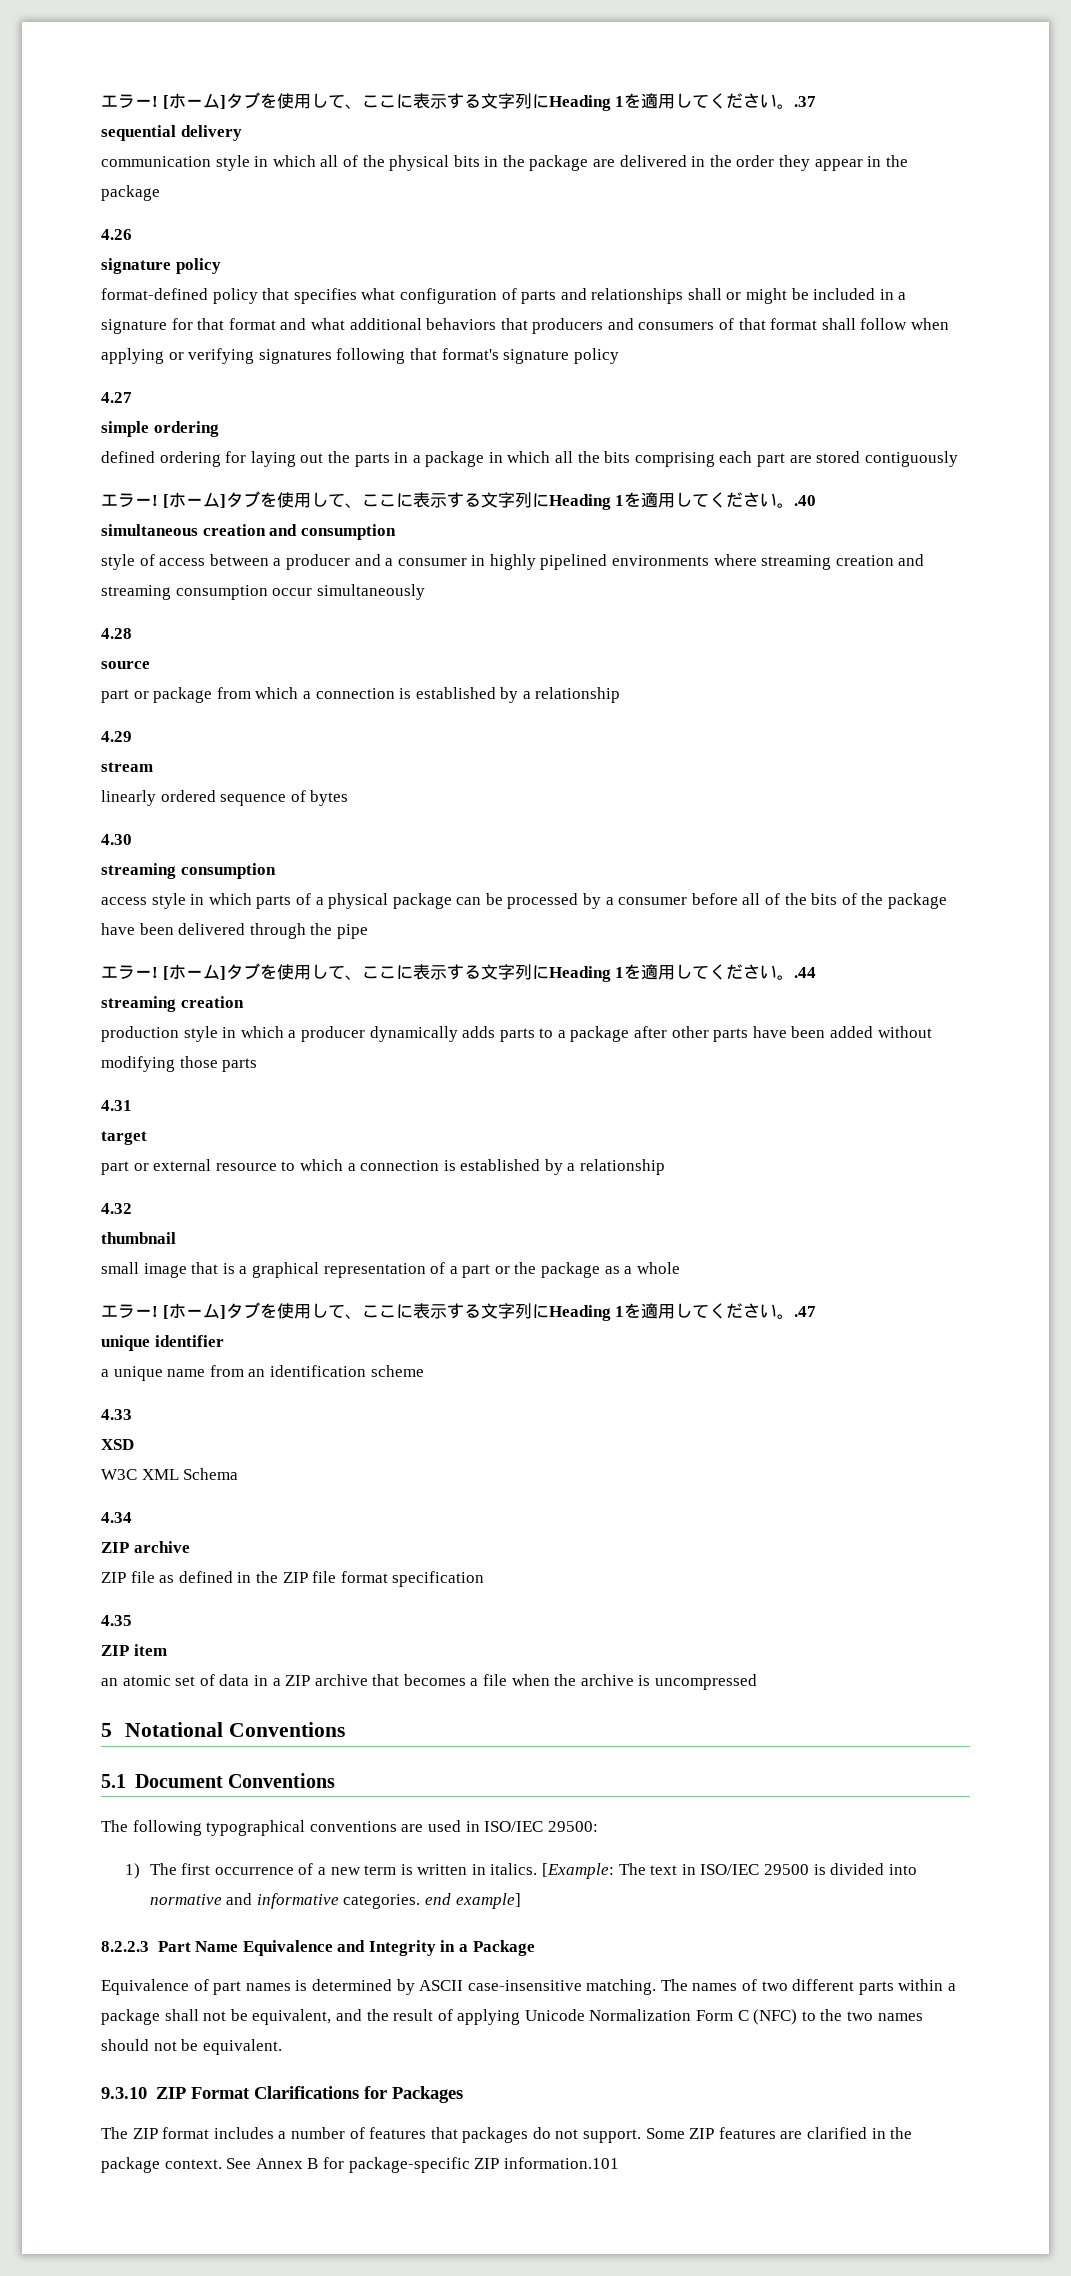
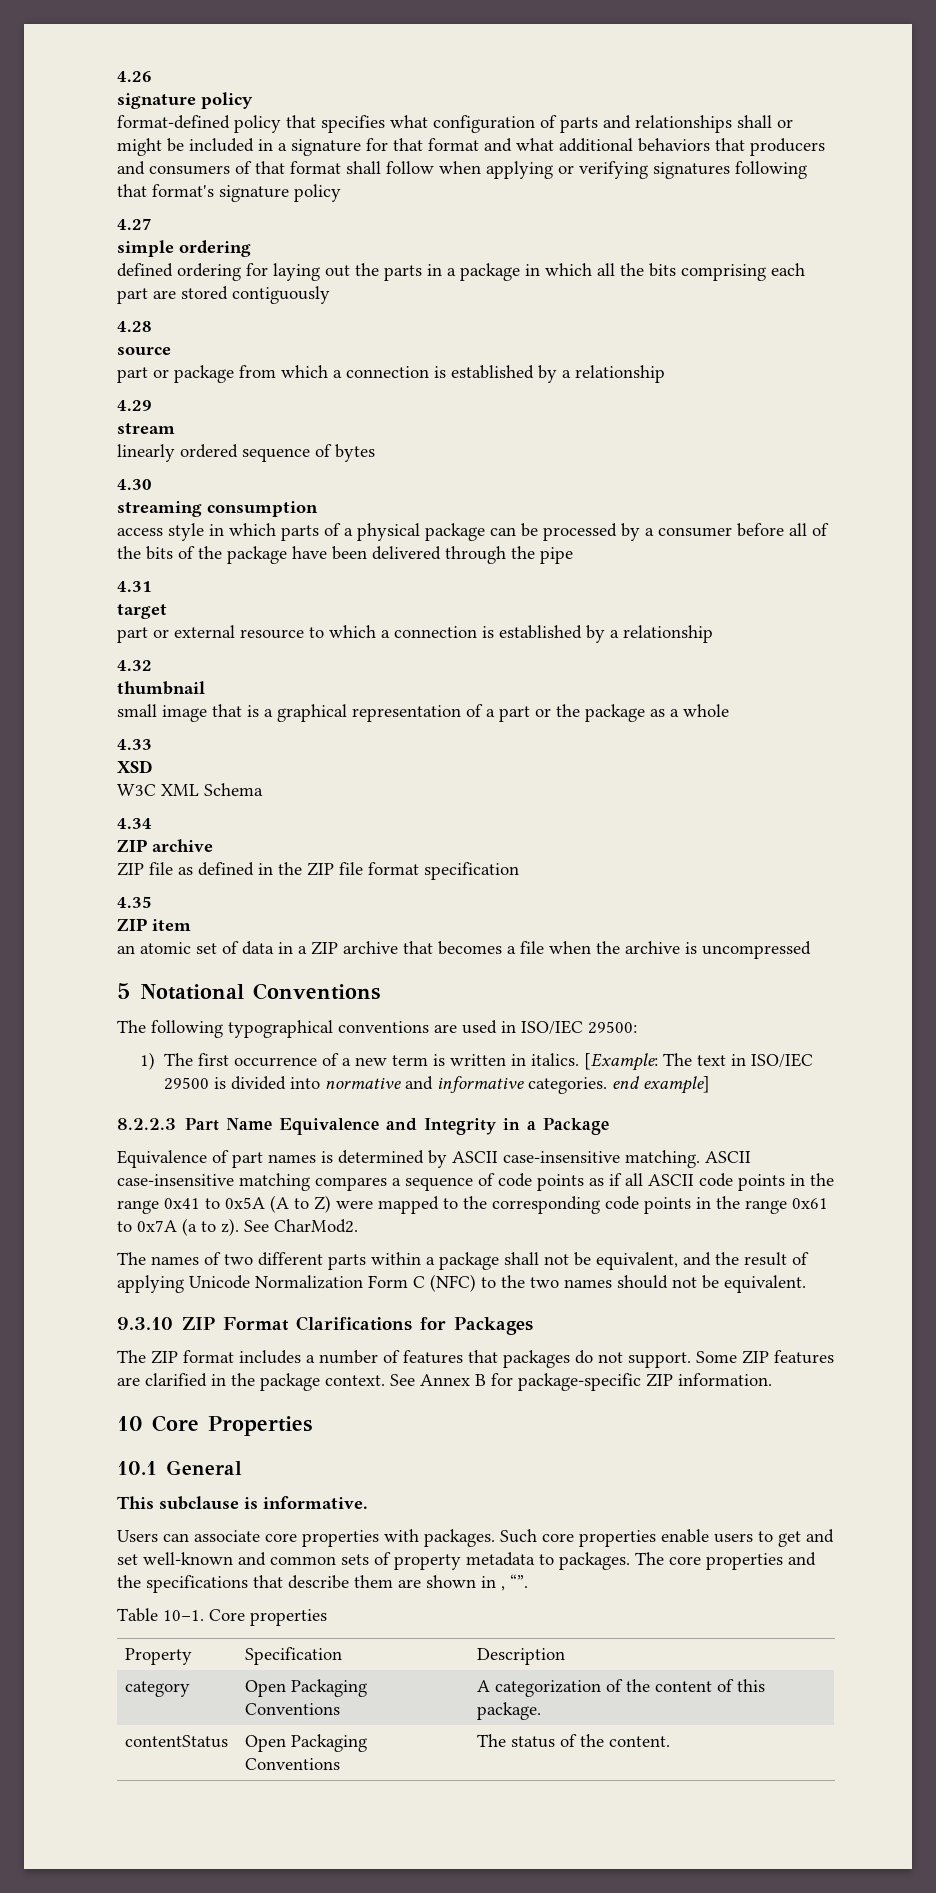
- エラー! [ホーム]タブを使用して、ここに表示する文字列にHeading 1を適用してください。.37
- sequential delivery
- communication style in which all of the physical bits in the package are delivered in the order they appear in the package
- エラー! [ホーム]タブを使用して、ここに表示する文字列にHeading 1を適用してください。.40
- simultaneous creation and consumption
- style of access between a producer and a consumer in highly pipelined environments where streaming creation and streaming consumption occur simultaneously
- エラー! [ホーム]タブを使用して、ここに表示する文字列にHeading 1を適用してください。.44
- streaming creation
- production style in which a producer dynamically adds parts to a package after other parts have been added without modifying those parts
- エラー! [ホーム]タブを使用して、ここに表示する文字列にHeading 1を適用してください。.47
- unique identifier
- a unique name from an identification scheme
- 5.1 Document Conventions
- Equivalence of part names is determined by ASCII case-insensitive matching. The names of two different parts within a package shall not be equivalent, and the result of applying Unicode Normalization Form C (NFC) to the two names should not be equivalent.
+ Equivalence of part names is determined by ASCII case-insensitive matching. ASCII case-insensitive matching compares a sequence of code points as if all ASCII code points in the range 0x41 to 0x5A (A to Z) were mapped to the corresponding code points in the range 0x61 to 0x7A (a to z). See CharMod2.
+ The names of two different parts within a package shall not be equivalent, and the result of applying Unicode Normalization Form C (NFC) to the two names should not be equivalent.
- See Annex B for package-specific ZIP information.101
+ See Annex B for package-specific ZIP information.
+ 10 Core Properties
+ 10.1 General
+ This subclause is informative.
+ Users can associate core properties with packages. Such core properties enable users to get and set well-known and common sets of property metadata to packages. The core properties and the specifications that describe them are shown in , “”.
+ Table 10–1. Core properties
+ Property | Specification | Description
+ category | Open Packaging Conventions | A categorization of the content of this package.
+ contentStatus | Open Packaging Conventions | The status of the content.

